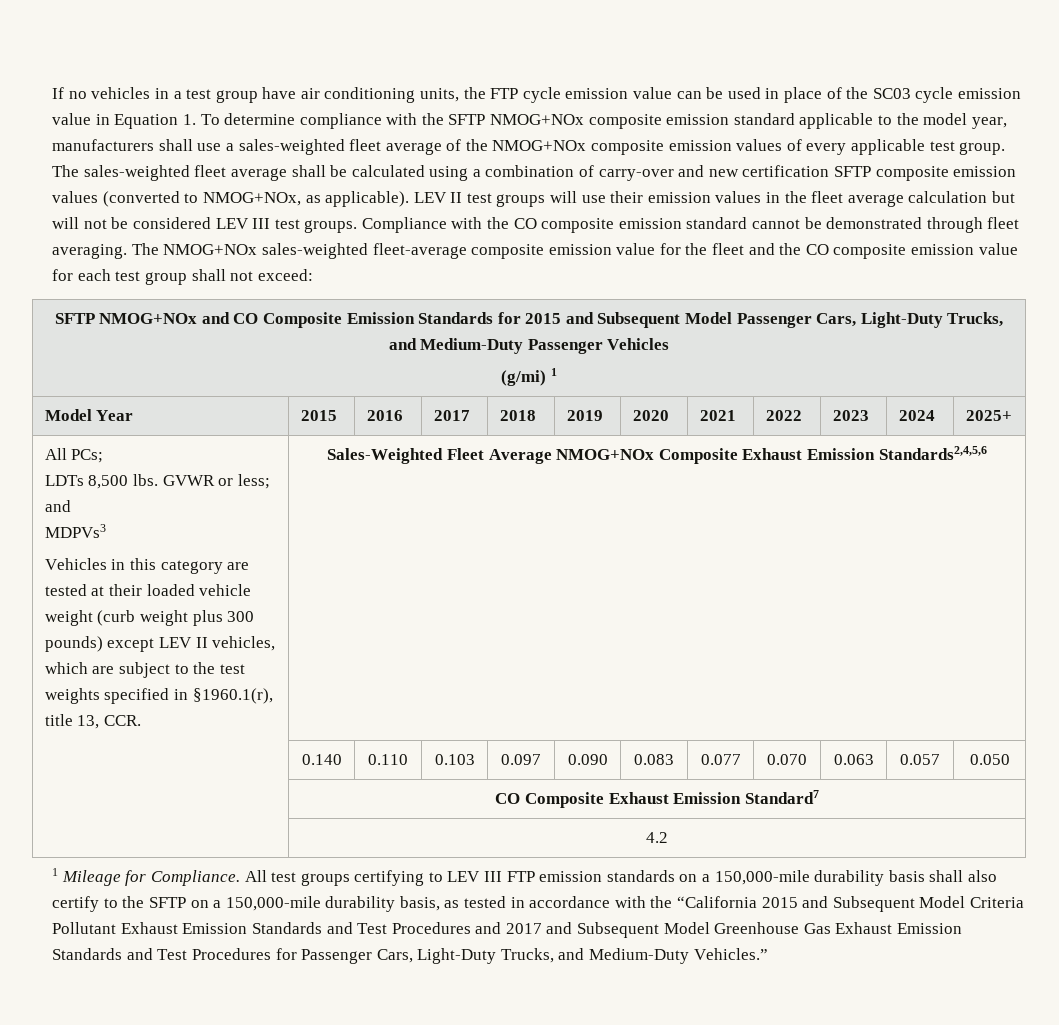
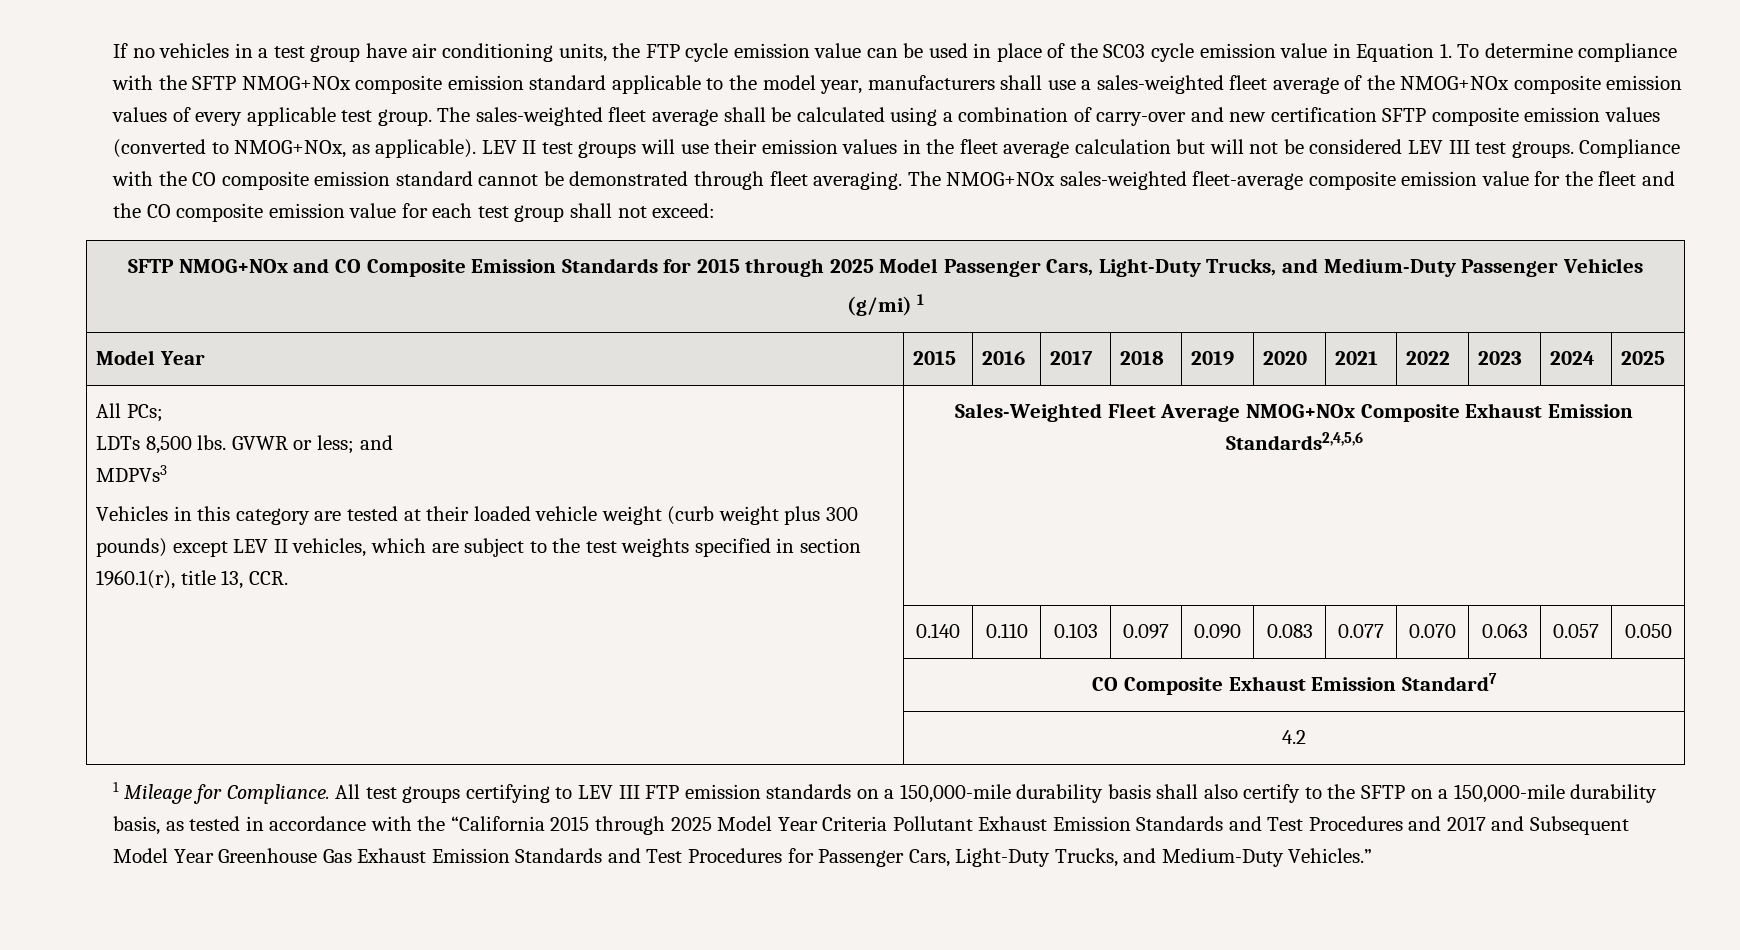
- SFTP NMOG+NOx and CO Composite Emission Standards for 2015 and Subsequent Model Passenger Cars, Light-Duty Trucks, and Medium-Duty Passenger Vehicles
+ SFTP NMOG+NOx and CO Composite Emission Standards for 2015 through 2025 Model Passenger Cars, Light-Duty Trucks, and Medium-Duty Passenger Vehicles
- Model Year | 2015 | 2016 | 2017 | 2018 | 2019 | 2020 | 2021 | 2022 | 2023 | 2024 | 2025+
+ Model Year | 2015 | 2016 | 2017 | 2018 | 2019 | 2020 | 2021 | 2022 | 2023 | 2024 | 2025
- Vehicles in this category are tested at their loaded vehicle weight (curb weight plus 300 pounds) except LEV II vehicles, which are subject to the test weights specified in §1960.1(r), title 13, CCR.
+ Vehicles in this category are tested at their loaded vehicle weight (curb weight plus 300 pounds) except LEV II vehicles, which are subject to the test weights specified in section 1960.1(r), title 13, CCR.
- All test groups certifying to LEV III FTP emission standards on a 150,000-mile durability basis shall also certify to the SFTP on a 150,000-mile durability basis, as tested in accordance with the “California 2015 and Subsequent Model Criteria Pollutant Exhaust Emission Standards and Test Procedures and 2017 and Subsequent Model Greenhouse Gas Exhaust Emission Standards and Test Procedures for Passenger Cars, Light-Duty Trucks, and Medium-Duty Vehicles.”
+ All test groups certifying to LEV III FTP emission standards on a 150,000-mile durability basis shall also certify to the SFTP on a 150,000-mile durability basis, as tested in accordance with the “California 2015 through 2025 Model Year Criteria Pollutant Exhaust Emission Standards and Test Procedures and 2017 and Subsequent Model Year Greenhouse Gas Exhaust Emission Standards and Test Procedures for Passenger Cars, Light-Duty Trucks, and Medium-Duty Vehicles.”

